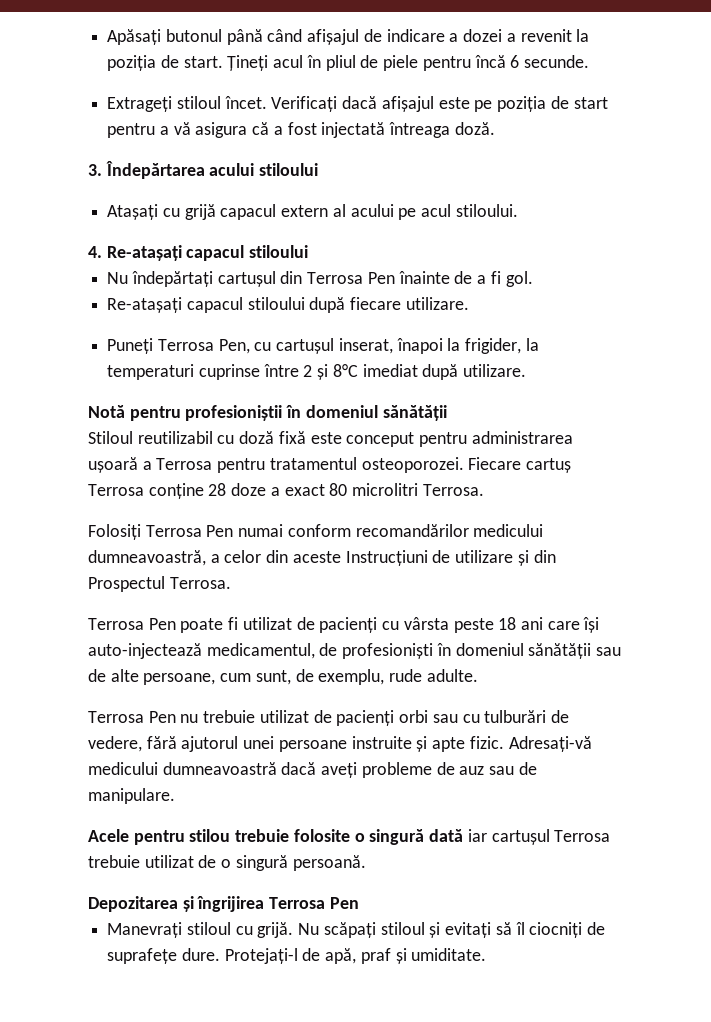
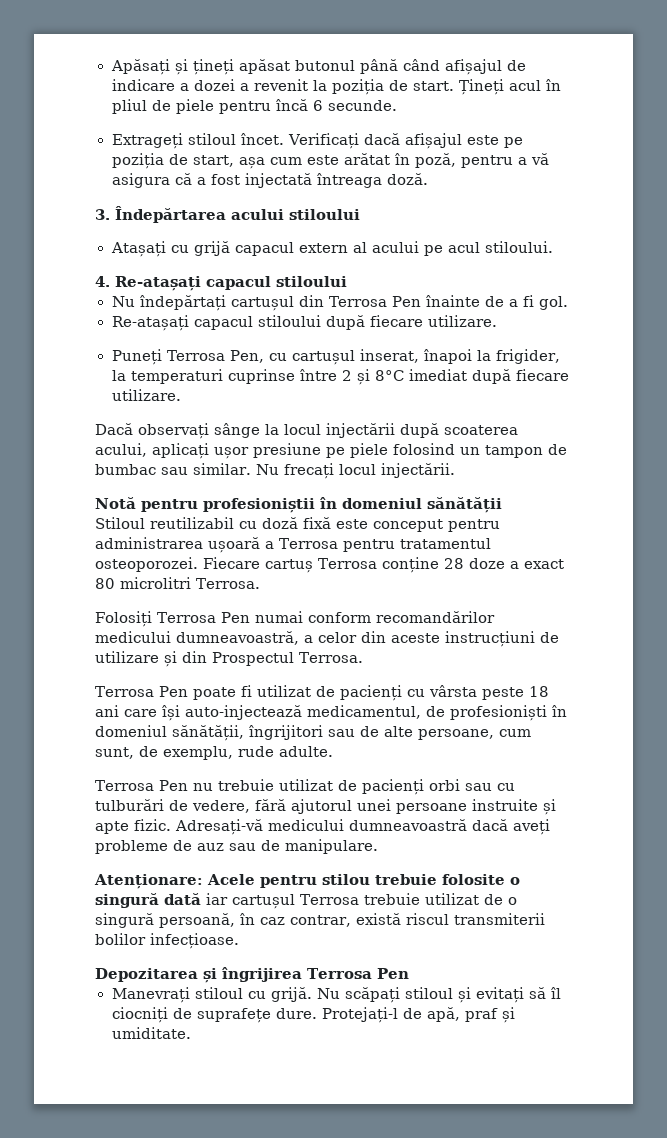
- Apăsați butonul până când afișajul de indicare a dozei a revenit la poziția de start.
+ Apăsați și țineți apăsat butonul până când afișajul de indicare a dozei a revenit la poziția de start.
- Verificați dacă afișajul este pe poziția de start pentru a vă asigura că a fost injectată întreaga doză.
+ Verificați dacă afișajul este pe poziția de start, așa cum este arătat în poză, pentru a vă asigura că a fost injectată întreaga doză.
- Puneți Terrosa Pen, cu cartușul inserat, înapoi la frigider, la temperaturi cuprinse între 2 și 8°C imediat după utilizare.
+ Puneți Terrosa Pen, cu cartușul inserat, înapoi la frigider, la temperaturi cuprinse între 2 și 8°C imediat după fiecare utilizare.
+ Dacă observați sânge la locul injectării după scoaterea acului, aplicați ușor presiune pe piele folosind un tampon de bumbac sau similar. Nu frecați locul injectării.
- Folosiți Terrosa Pen numai conform recomandărilor medicului dumneavoastră, a celor din aceste Instrucțiuni de utilizare și din Prospectul Terrosa.
+ Folosiți Terrosa Pen numai conform recomandărilor medicului dumneavoastră, a celor din aceste instrucțiuni de utilizare și din Prospectul Terrosa.
- Terrosa Pen poate fi utilizat de pacienți cu vârsta peste 18 ani care își auto-injectează medicamentul, de profesioniști în domeniul sănătății sau de alte persoane, cum sunt, de exemplu, rude adulte.
+ Terrosa Pen poate fi utilizat de pacienți cu vârsta peste 18 ani care își auto-injectează medicamentul, de profesioniști în domeniul sănătății, îngrijitori sau de alte persoane, cum sunt, de exemplu, rude adulte.
- Acele pentru stilou trebuie folosite o singură dată iar cartușul Terrosa trebuie utilizat de o singură persoană.
+ Atenționare: Acele pentru stilou trebuie folosite o singură dată iar cartușul Terrosa trebuie utilizat de o singură persoană, în caz contrar, există riscul transmiterii bolilor infecțioase.

